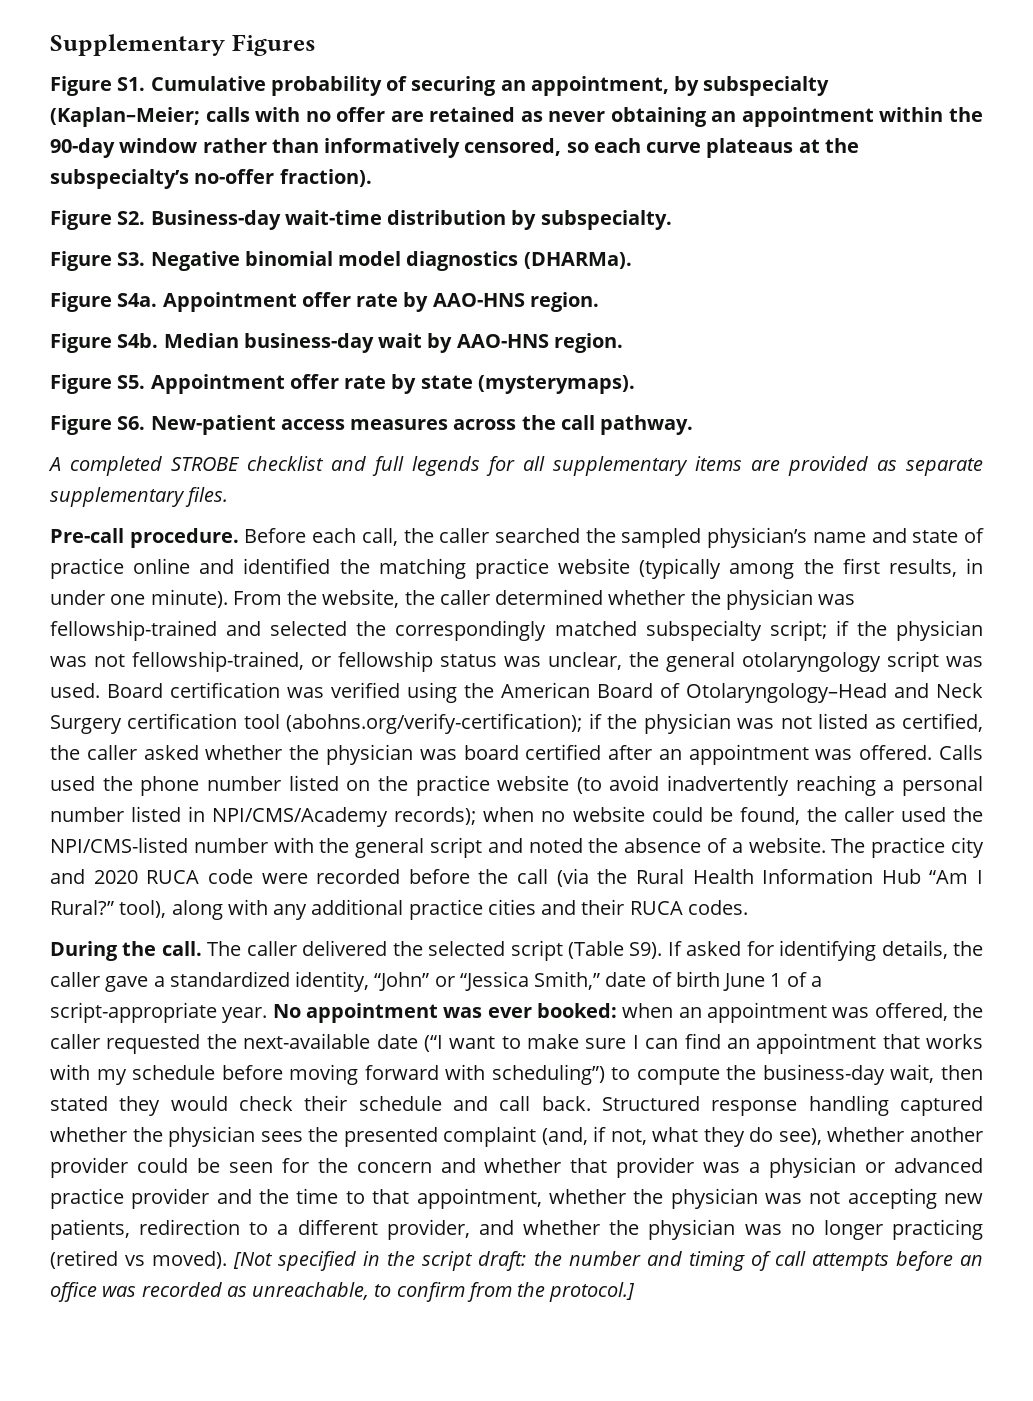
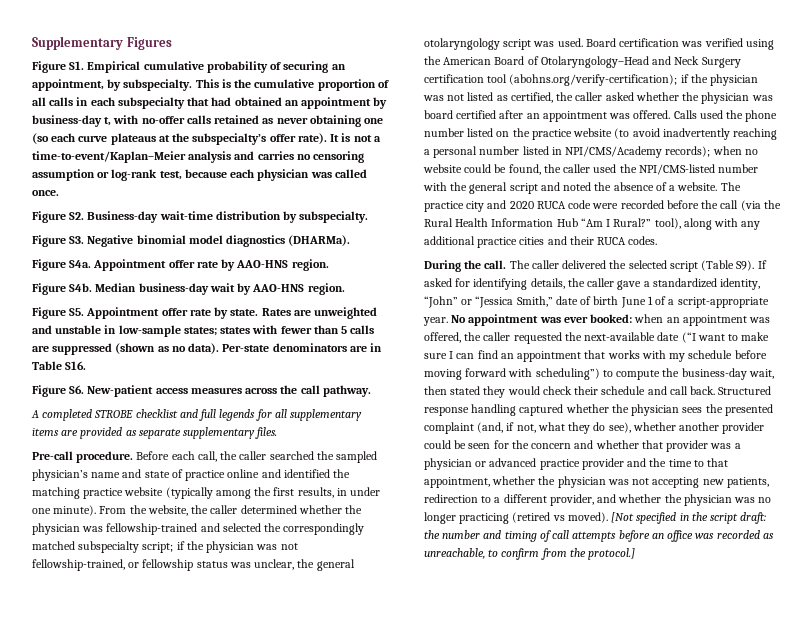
- Figure S1. Cumulative probability of securing an appointment, by subspecialty (Kaplan–Meier; calls with no offer are retained as never obtaining an appointment within the 90-day window rather than informatively censored, so each curve plateaus at the subspecialty’s no-offer fraction).
+ Figure S1. Empirical cumulative probability of securing an appointment, by subspecialty. This is the cumulative proportion of all calls in each subspecialty that had obtained an appointment by business-day t, with no-offer calls retained as never obtaining one (so each curve plateaus at the subspecialty’s offer rate). It is not a time-to-event/Kaplan–Meier analysis and carries no censoring assumption or log-rank test, because each physician was called once.
- Figure S5. Appointment offer rate by state (mysterymaps).
+ Figure S5. Appointment offer rate by state. Rates are unweighted and unstable in low-sample states; states with fewer than 5 calls are suppressed (shown as no data). Per-state denominators are in Table S16.

